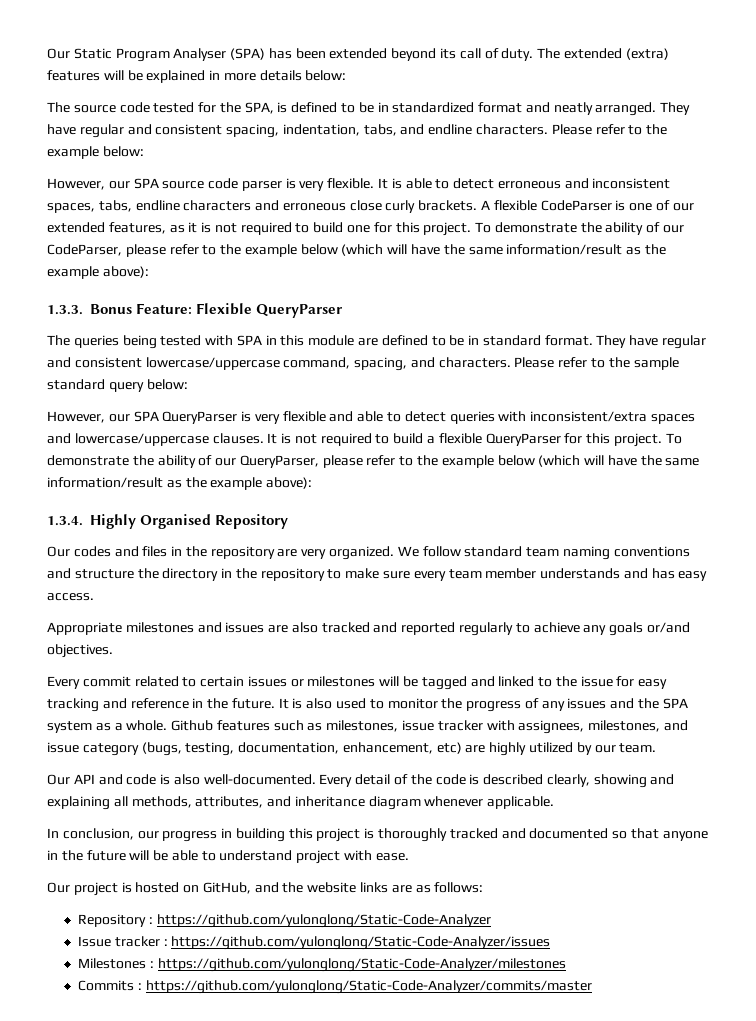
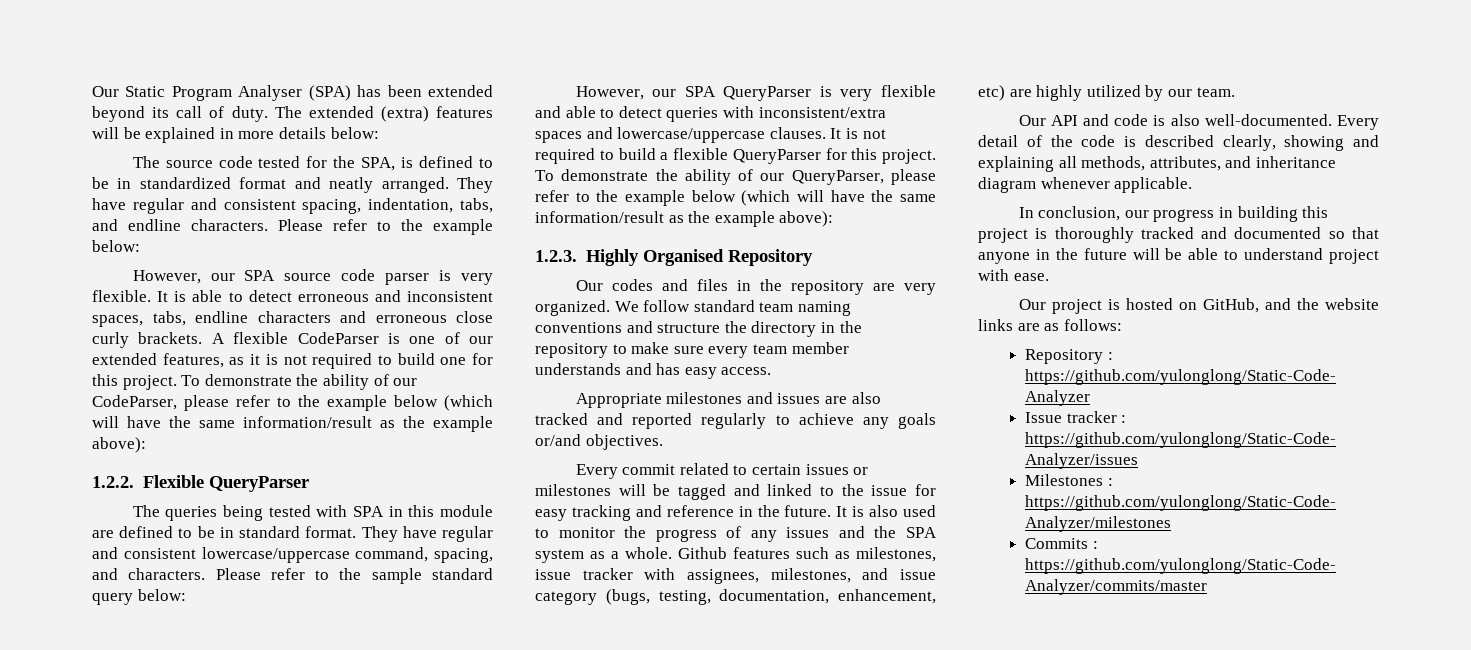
- 1.3.3. Bonus Feature: Flexible QueryParser
+ 1.2.2. Flexible QueryParser
- 1.3.4. Highly Organised Repository
+ 1.2.3. Highly Organised Repository

